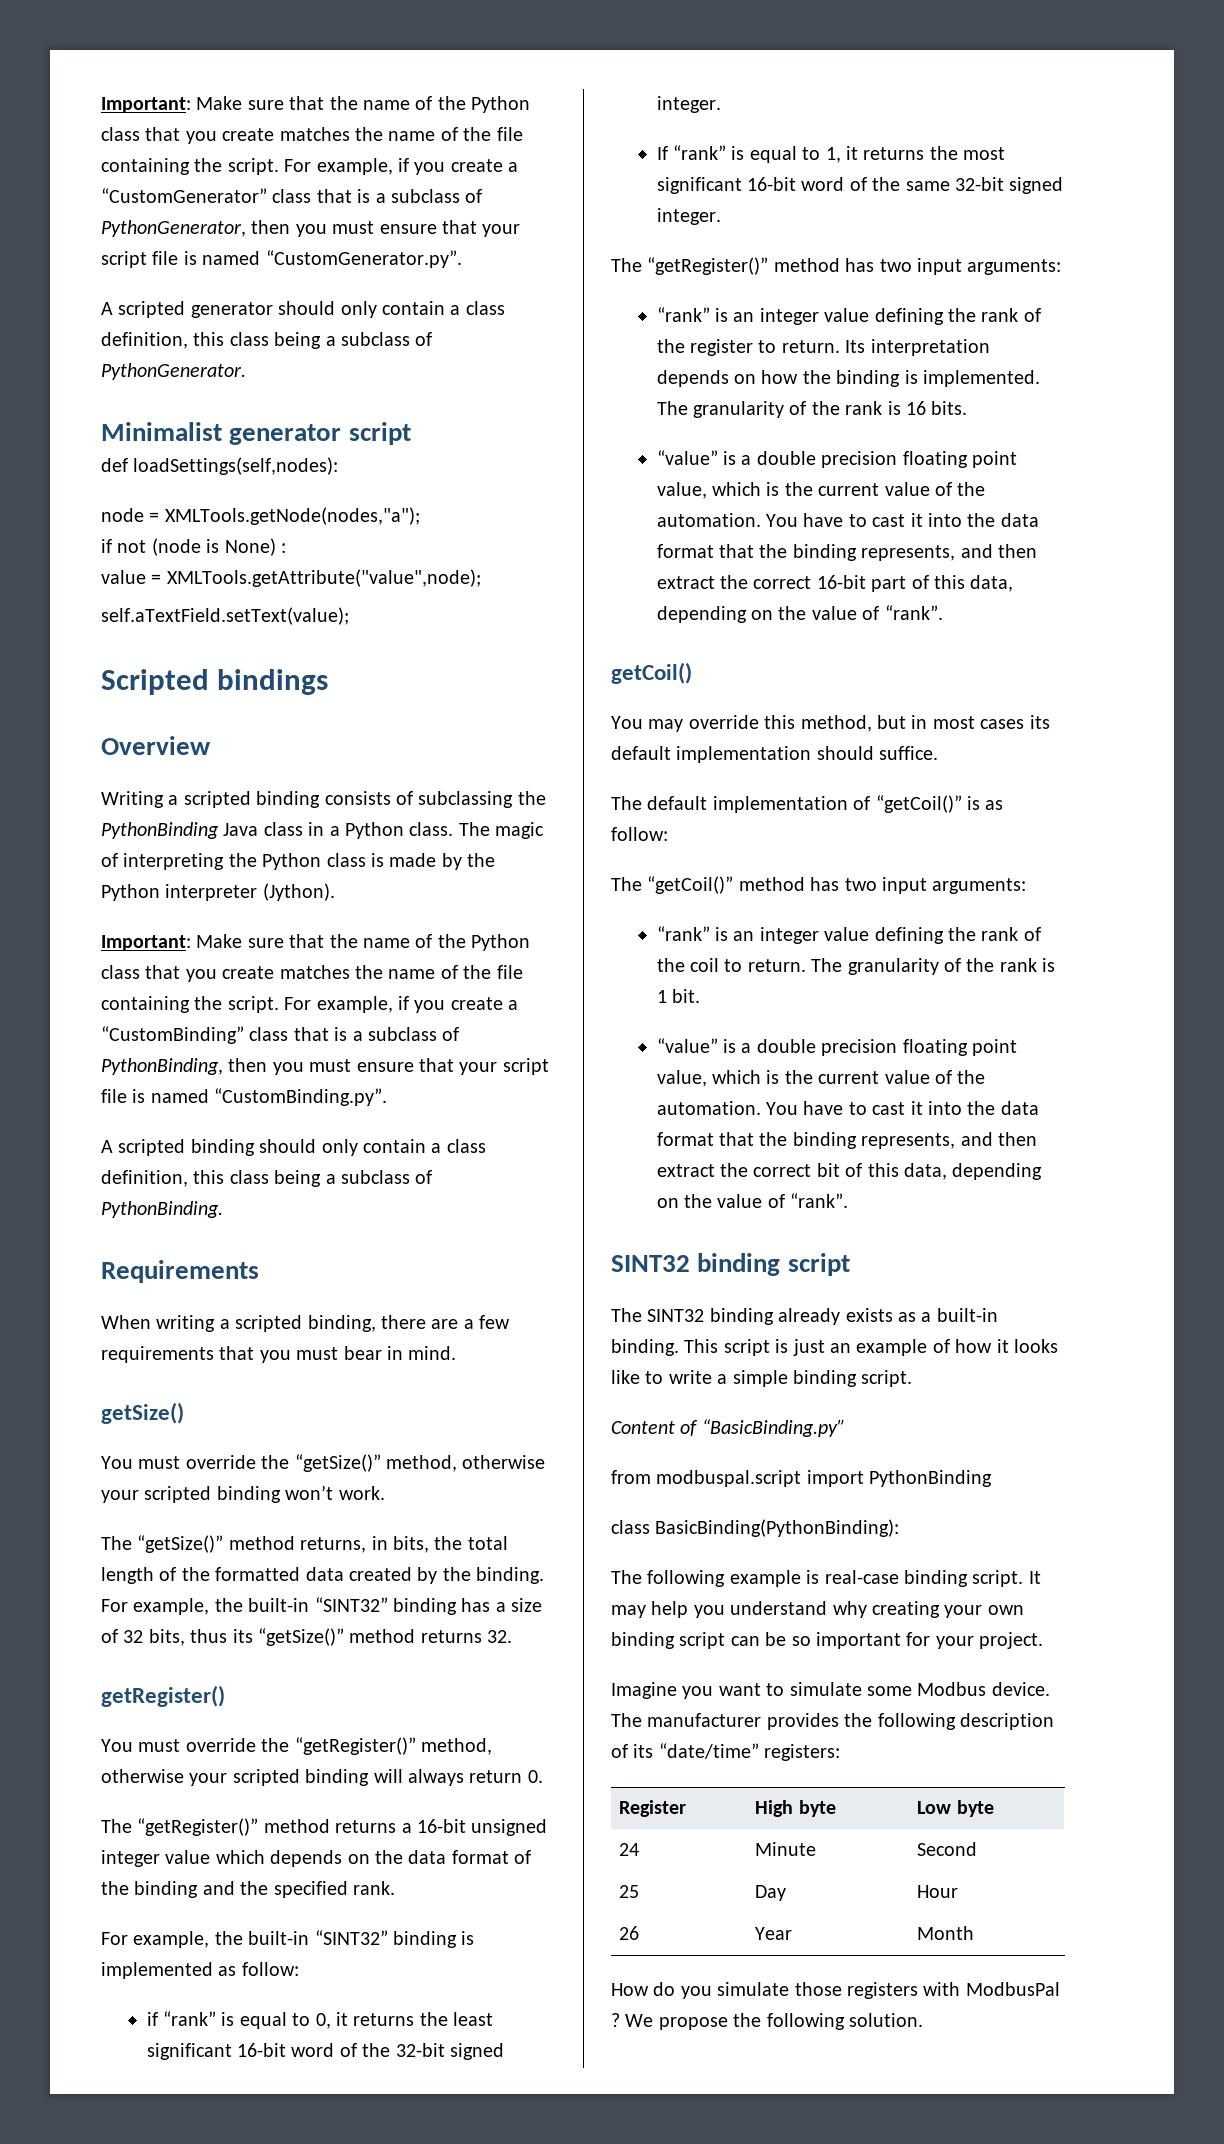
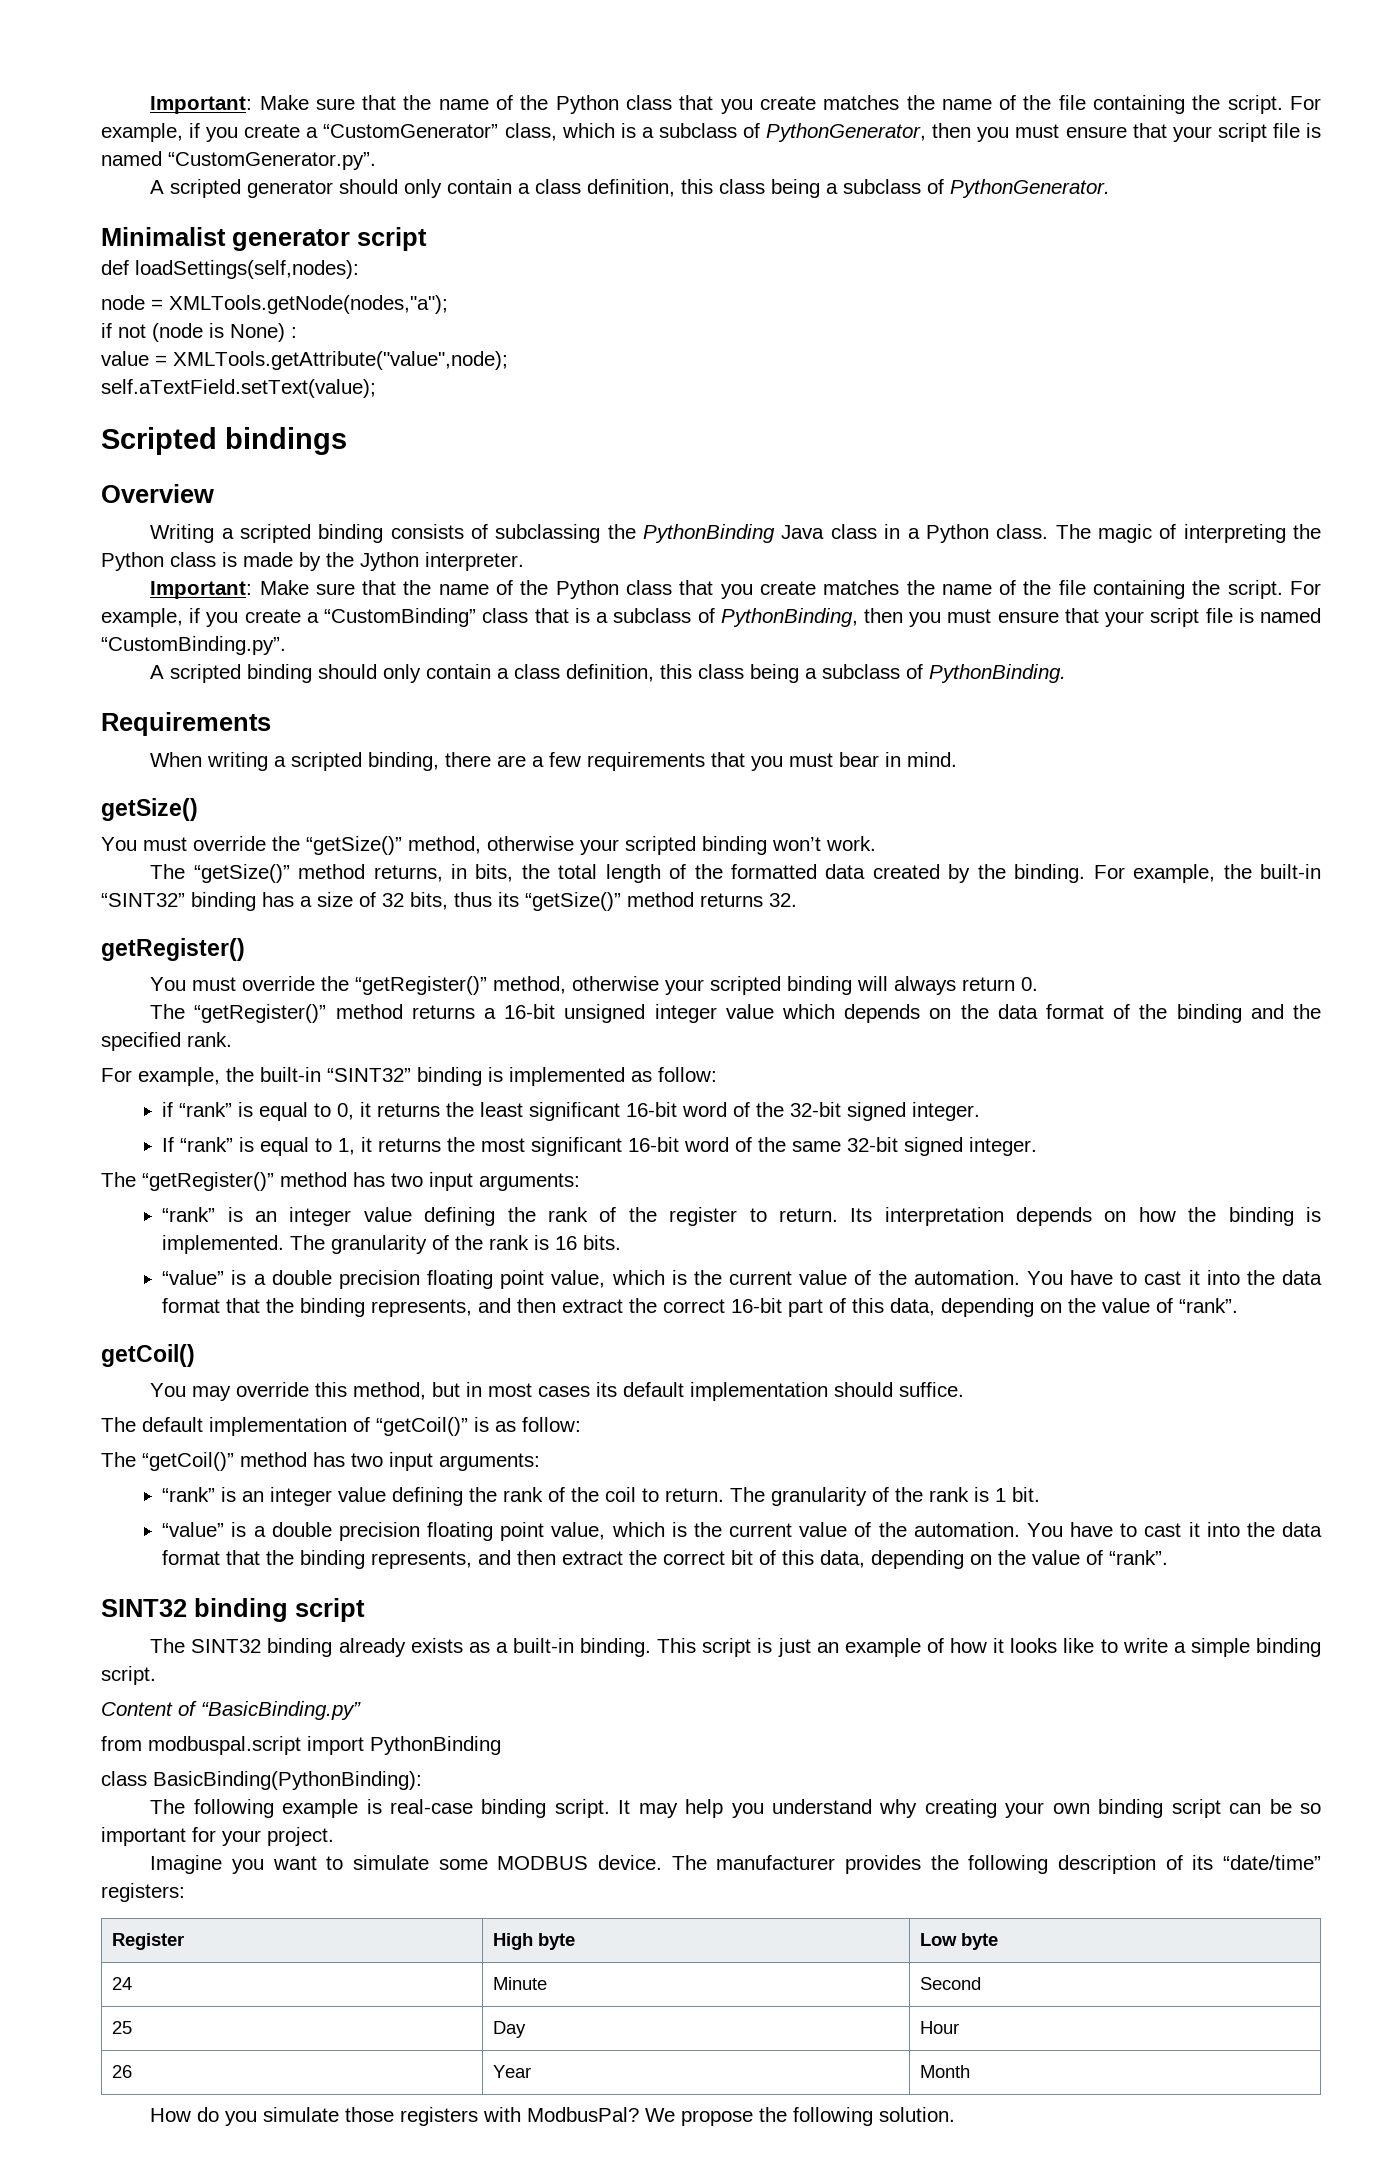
- For example, if you create a “CustomGenerator” class that is a subclass of PythonGenerator, then you must ensure that your script file is named “CustomGenerator.py”.
+ For example, if you create a “CustomGenerator” class, which is a subclass of PythonGenerator, then you must ensure that your script file is named “CustomGenerator.py”.
- The magic of interpreting the Python class is made by the Python interpreter (Jython).
+ The magic of interpreting the Python class is made by the Jython interpreter.
- Imagine you want to simulate some Modbus device.
+ Imagine you want to simulate some MODBUS device.
- How do you simulate those registers with ModbusPal ?
+ How do you simulate those registers with ModbusPal?

